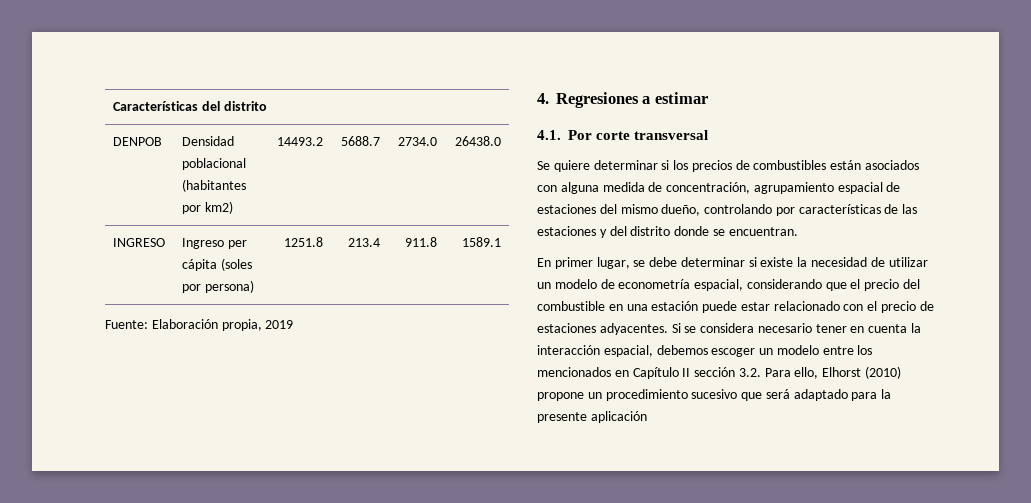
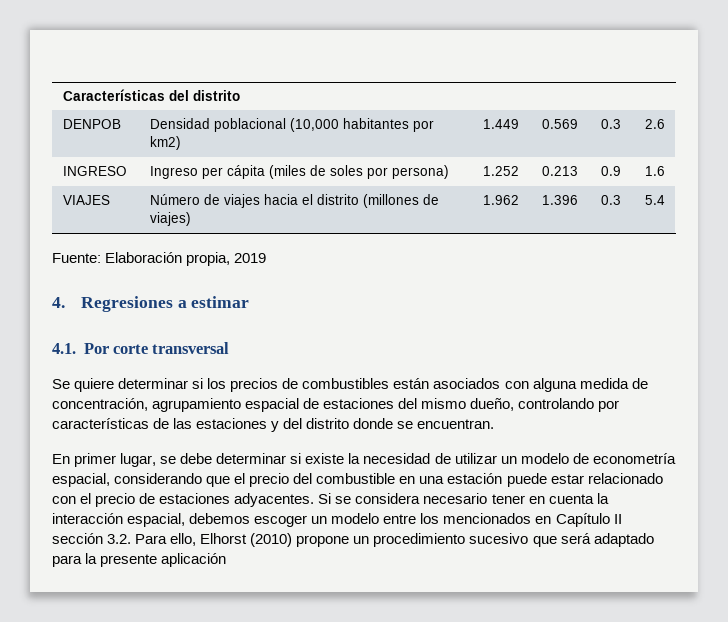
- DENPOB | Densidad poblacional (habitantes por km2) | 14493.2 | 5688.7 | 2734.0 | 26438.0
+ DENPOB | Densidad poblacional (10,000 habitantes por km2) | 1.449 | 0.569 | 0.3 | 2.6
- INGRESO | Ingreso per cápita (soles por persona) | 1251.8 | 213.4 | 911.8 | 1589.1
+ INGRESO | Ingreso per cápita (miles de soles por persona) | 1.252 | 0.213 | 0.9 | 1.6
+ VIAJES | Número de viajes hacia el distrito (millones de viajes) | 1.962 | 1.396 | 0.3 | 5.4

